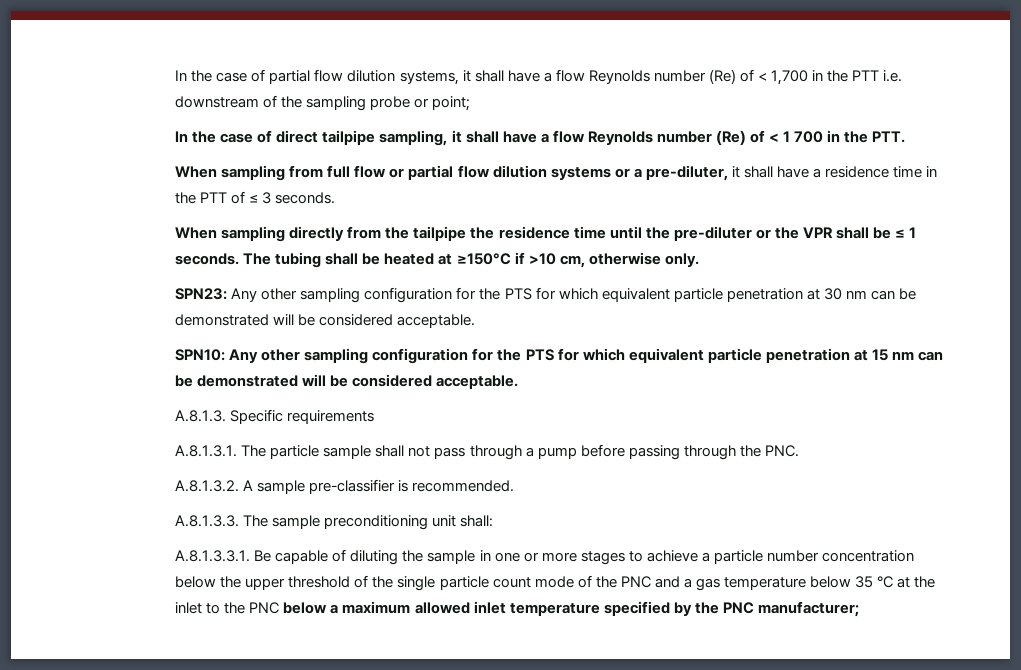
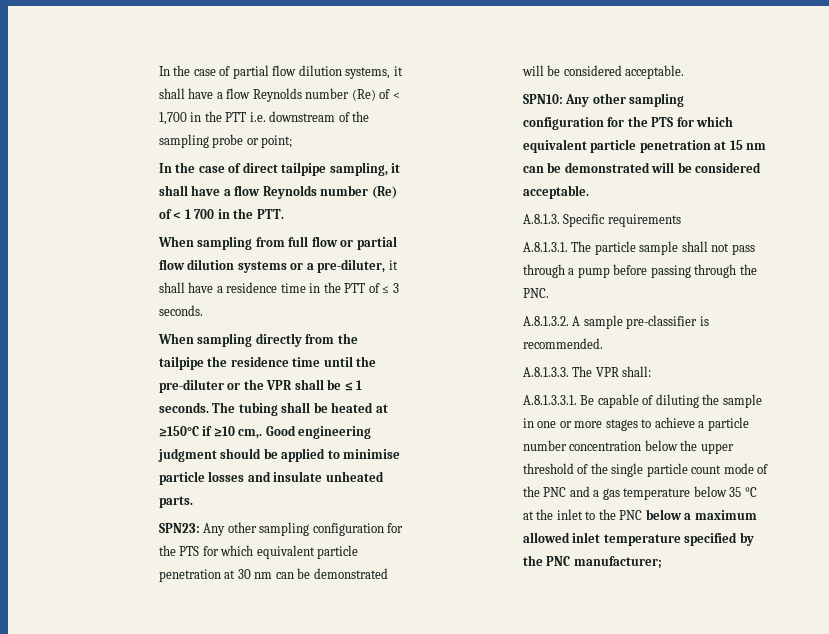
- The tubing shall be heated at ≥150°C if >10 cm, otherwise only.
+ The tubing shall be heated at ≥150°C if ≥10 cm,. Good engineering judgment should be applied to minimise particle losses and insulate unheated parts.
- A.8.1.3.3. The sample preconditioning unit shall:
+ A.8.1.3.3. The VPR shall:

